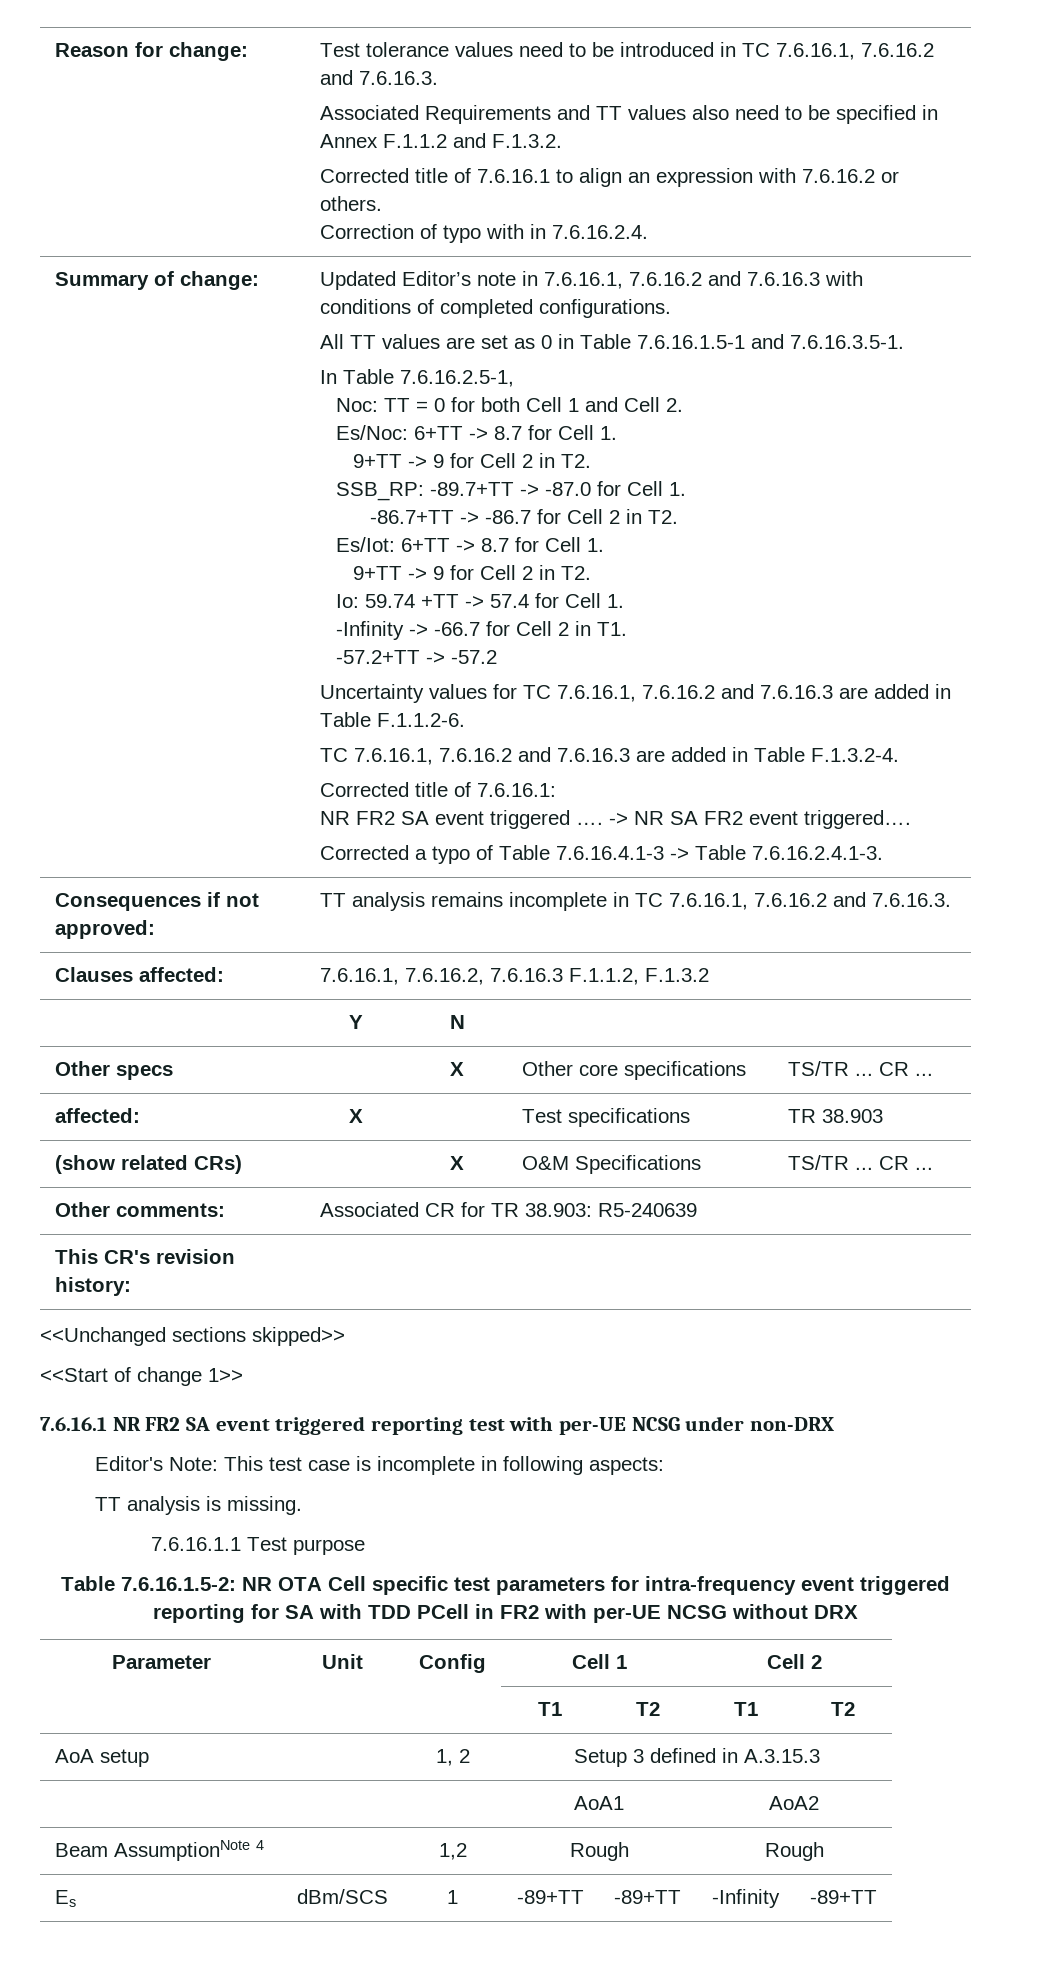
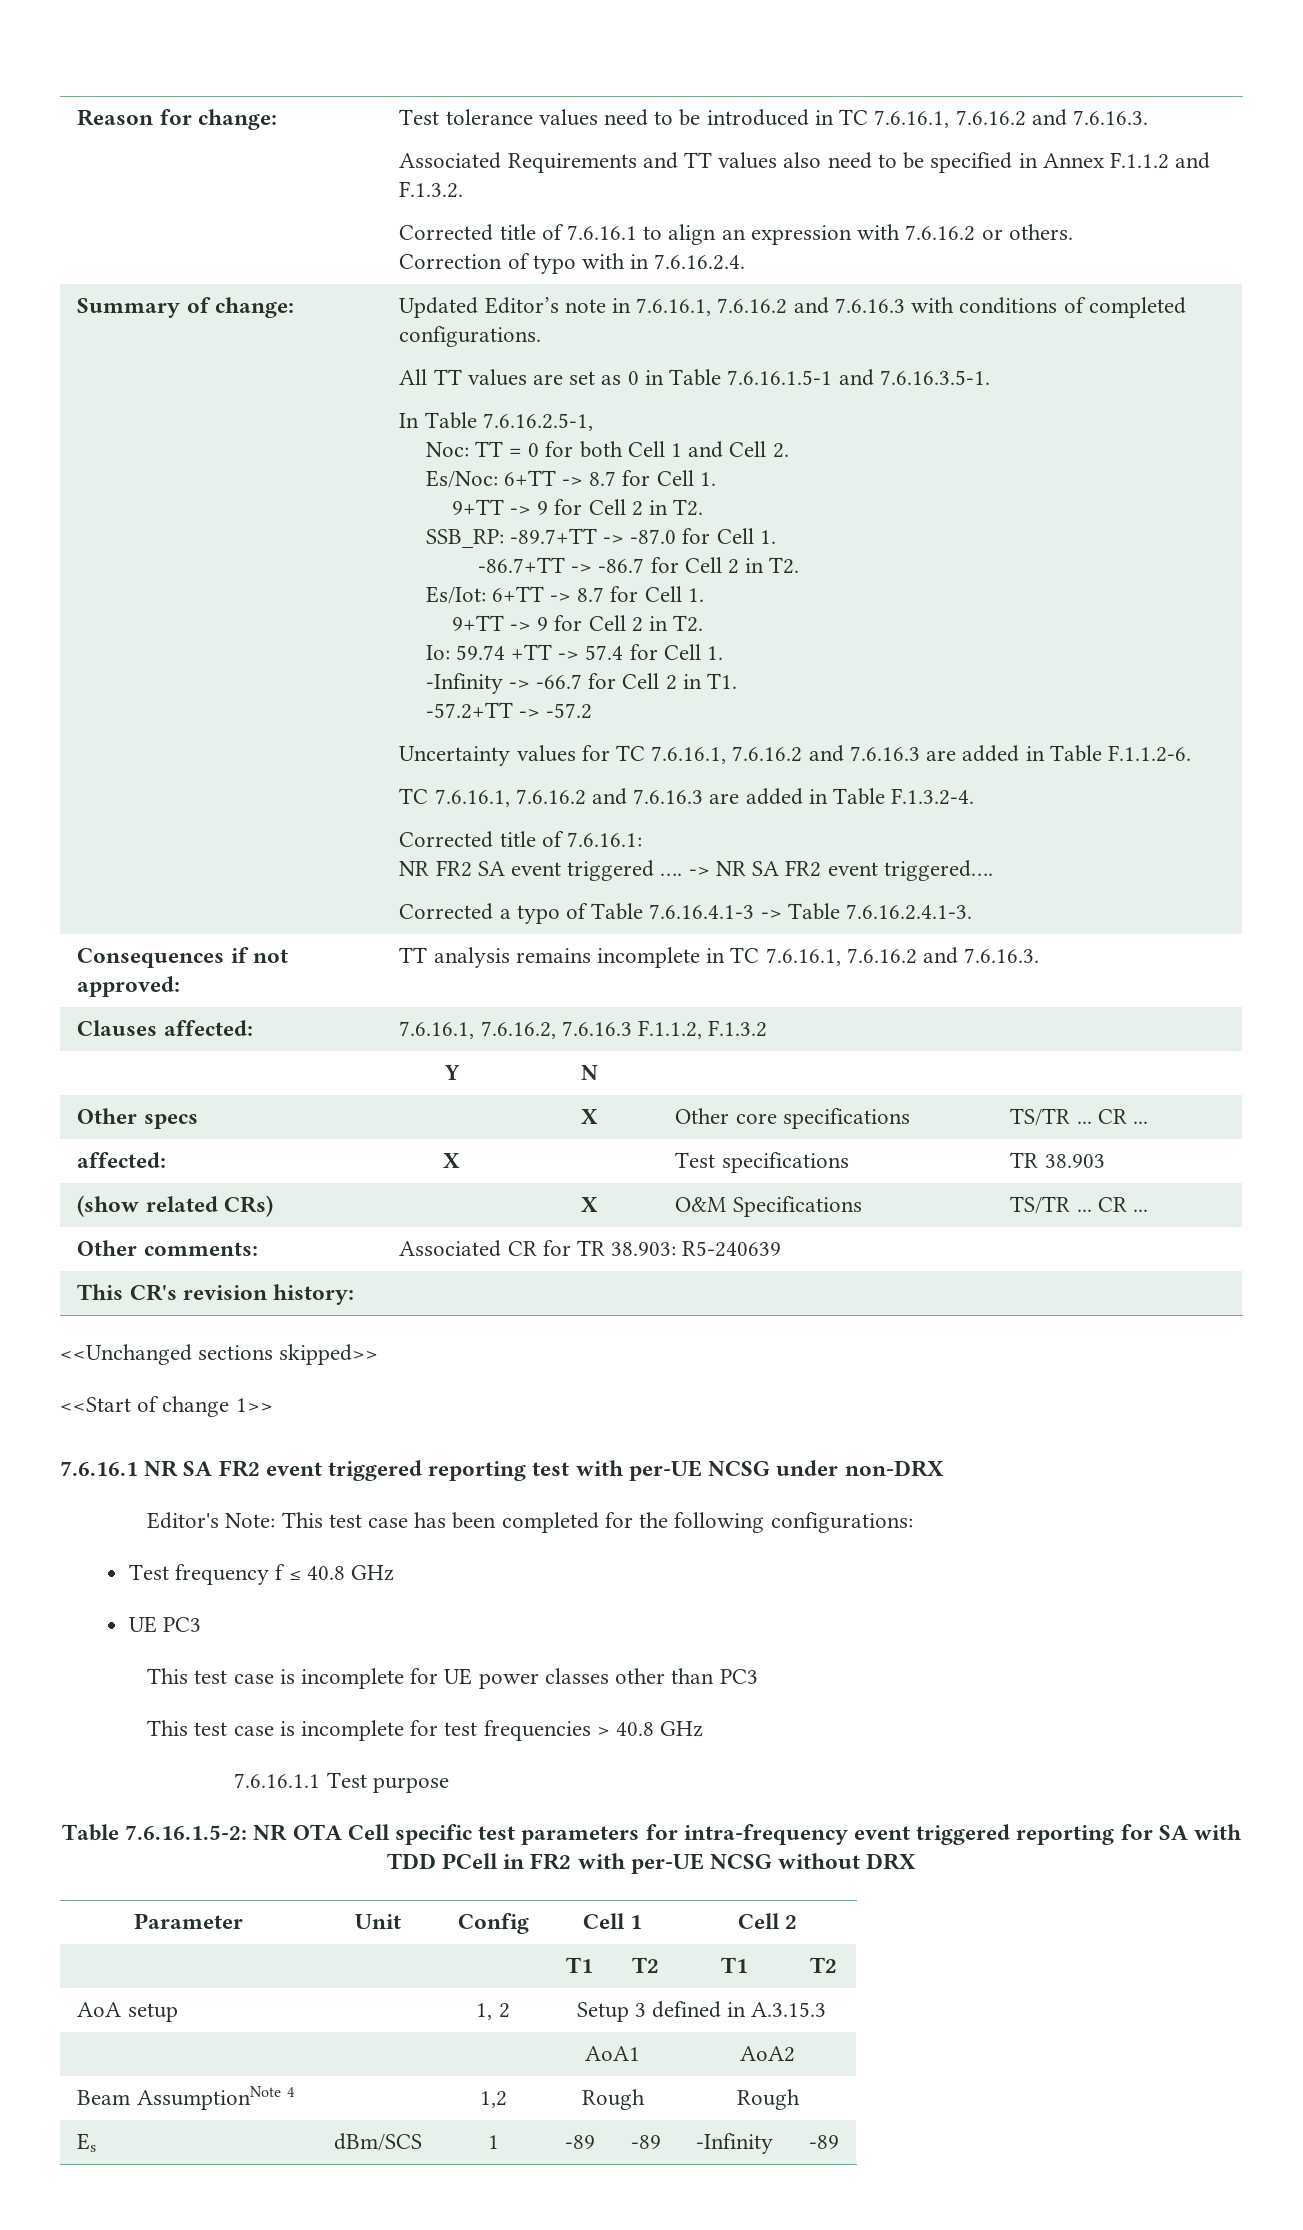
- 7.6.16.1 NR FR2 SA event triggered reporting test with per-UE NCSG under non-DRX
+ 7.6.16.1 NR SA FR2 event triggered reporting test with per-UE NCSG under non-DRX
- Editor's Note: This test case is incomplete in following aspects:
- TT analysis is missing.
+ Editor's Note: This test case has been completed for the following configurations:
+ Test frequency f ≤ 40.8 GHz
+ UE PC3
+ This test case is incomplete for UE power classes other than PC3
+ This test case is incomplete for test frequencies > 40.8 GHz
- Es | dBm/SCS | 1 | -89+TT | -89+TT | -Infinity | -89+TT
+ Es | dBm/SCS | 1 | -89 | -89 | -Infinity | -89

